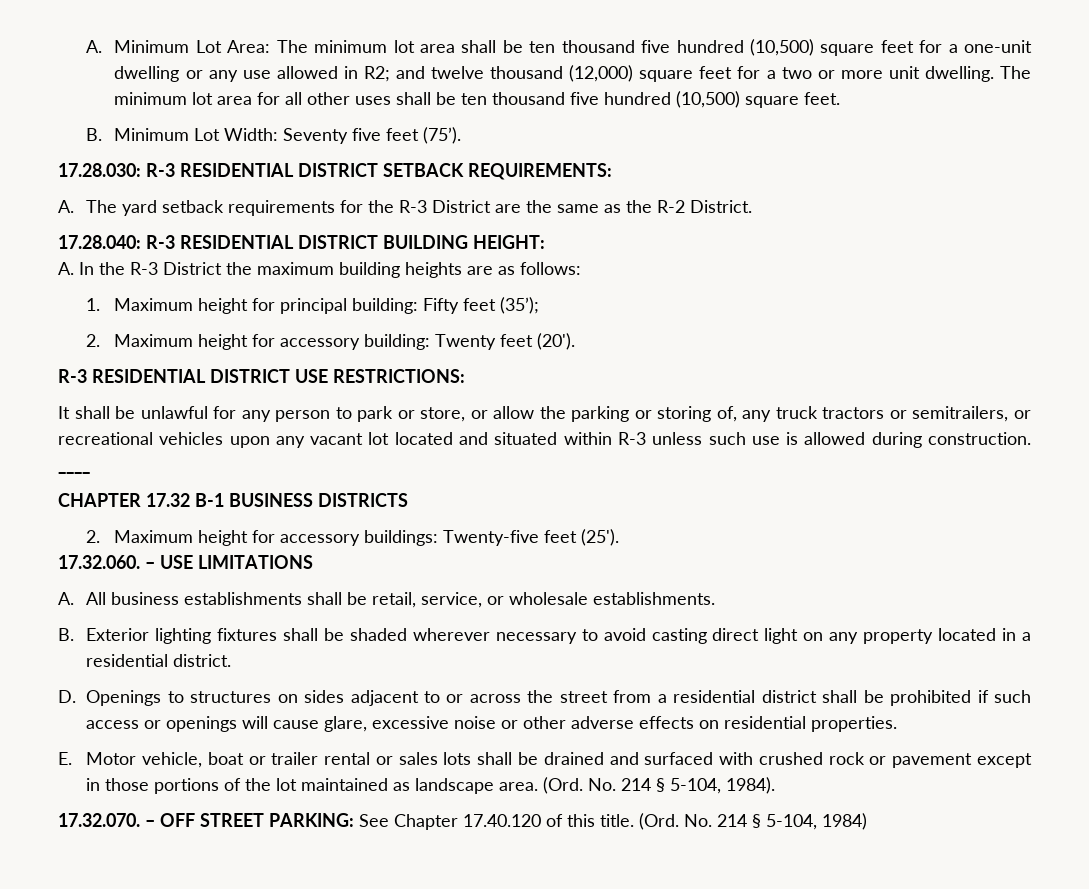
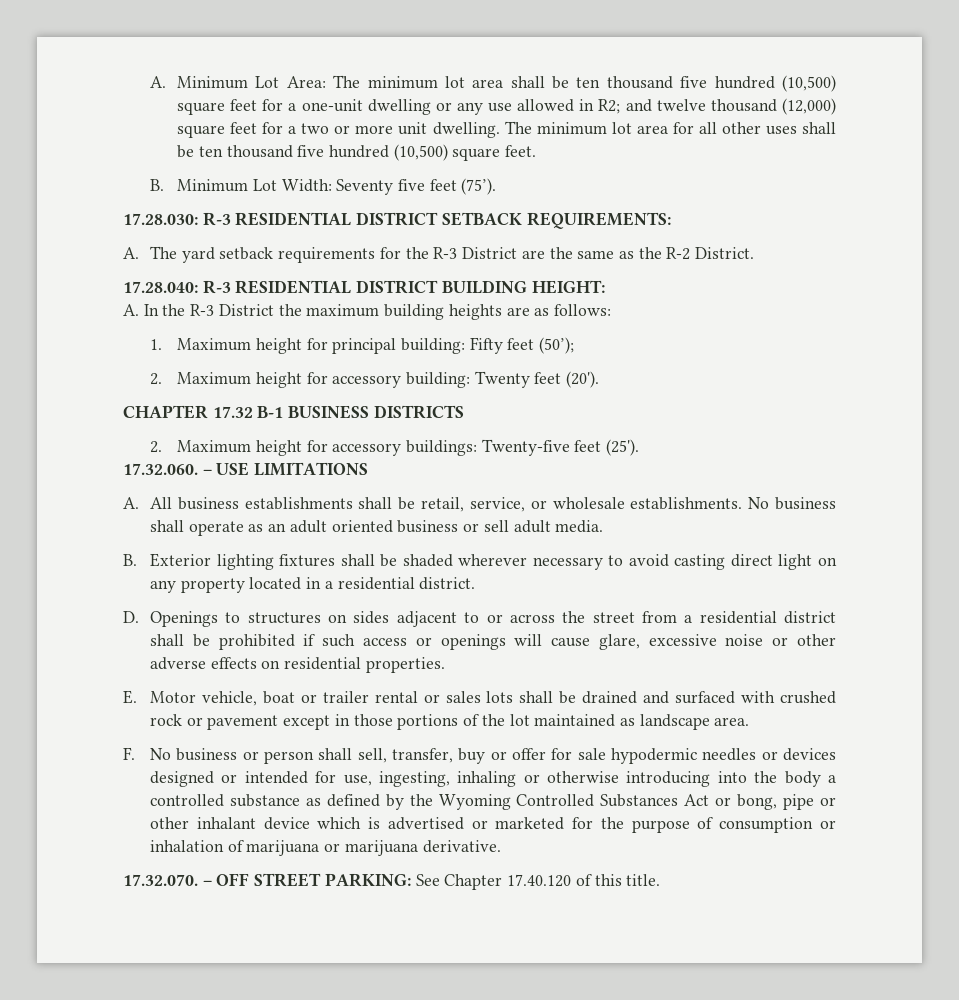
- 1. Maximum height for principal building: Fifty feet (35’);
+ 1. Maximum height for principal building: Fifty feet (50’);
- R-3 RESIDENTIAL DISTRICT USE RESTRICTIONS:
- It shall be unlawful for any person to park or store, or allow the parking or storing of, any truck tractors or semitrailers, or recreational vehicles upon any vacant lot located and situated within R-3 unless such use is allowed during construction. ____
+ No business shall operate as an adult oriented business or sell adult media.
- E. Motor vehicle, boat or trailer rental or sales lots shall be drained and surfaced with crushed rock or pavement except in those portions of the lot maintained as landscape area. (Ord. No. 214 § 5-104, 1984).
+ E. Motor vehicle, boat or trailer rental or sales lots shall be drained and surfaced with crushed rock or pavement except in those portions of the lot maintained as landscape area.
+ F. No business or person shall sell, transfer, buy or offer for sale hypodermic needles or devices designed or intended for use, ingesting, inhaling or otherwise introducing into the body a controlled substance as defined by the Wyoming Controlled Substances Act or bong, pipe or other inhalant device which is advertised or marketed for the purpose of consumption or inhalation of marijuana or marijuana derivative.
- (Ord. No. 214 § 5-104, 1984)

